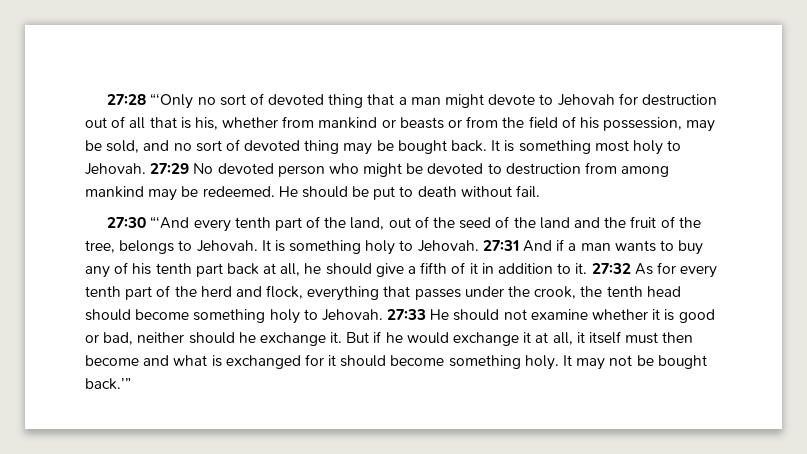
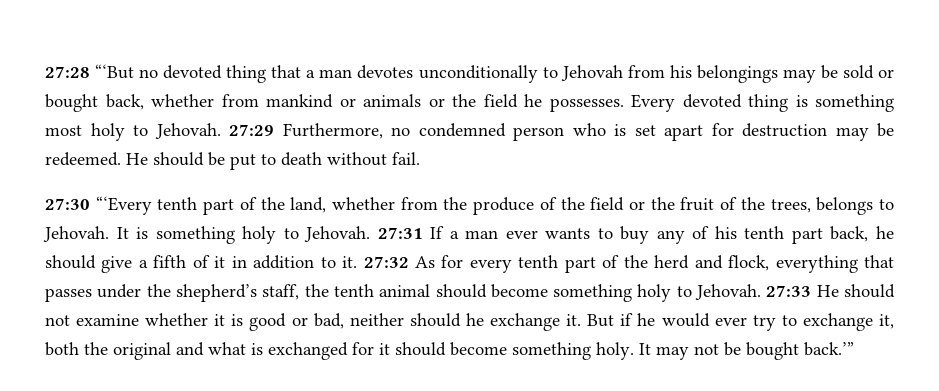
- 27:28 “‘Only no sort of devoted thing that a man might devote to Jehovah for destruction out of all that is his, whether from mankind or beasts or from the field of his possession, may be sold, and no sort of devoted thing may be bought back. It is something most holy to Jehovah.
+ 27:28 “‘But no devoted thing that a man devotes unconditionally to Jehovah from his belongings may be sold or bought back, whether from mankind or animals or the field he possesses. Every devoted thing is something most holy to Jehovah.
- 27:29 No devoted person who might be devoted to destruction from among mankind may be redeemed.
+ 27:29 Furthermore, no condemned person who is set apart for destruction may be redeemed.
- 27:30 “‘And every tenth part of the land, out of the seed of the land and the fruit of the tree, belongs to Jehovah.
+ 27:30 “‘Every tenth part of the land, whether from the produce of the field or the fruit of the trees, belongs to Jehovah.
- 27:31 And if a man wants to buy any of his tenth part back at all, he should give a fifth of it in addition to it.
+ 27:31 If a man ever wants to buy any of his tenth part back, he should give a fifth of it in addition to it.
- 27:32 As for every tenth part of the herd and flock, everything that passes under the crook, the tenth head should become something holy to Jehovah.
+ 27:32 As for every tenth part of the herd and flock, everything that passes under the shepherd’s staff, the tenth animal should become something holy to Jehovah.
- But if he would exchange it at all, it itself must then become and what is exchanged for it should become something holy.
+ But if he would ever try to exchange it, both the original and what is exchanged for it should become something holy.

